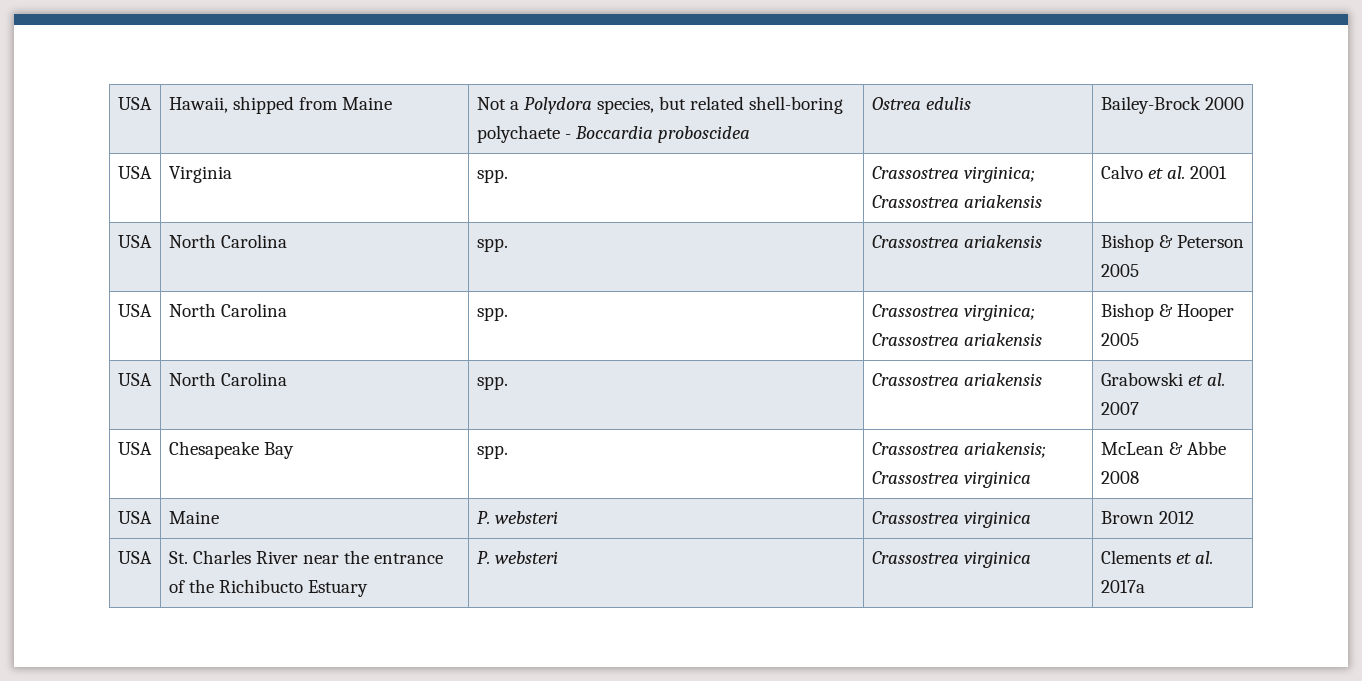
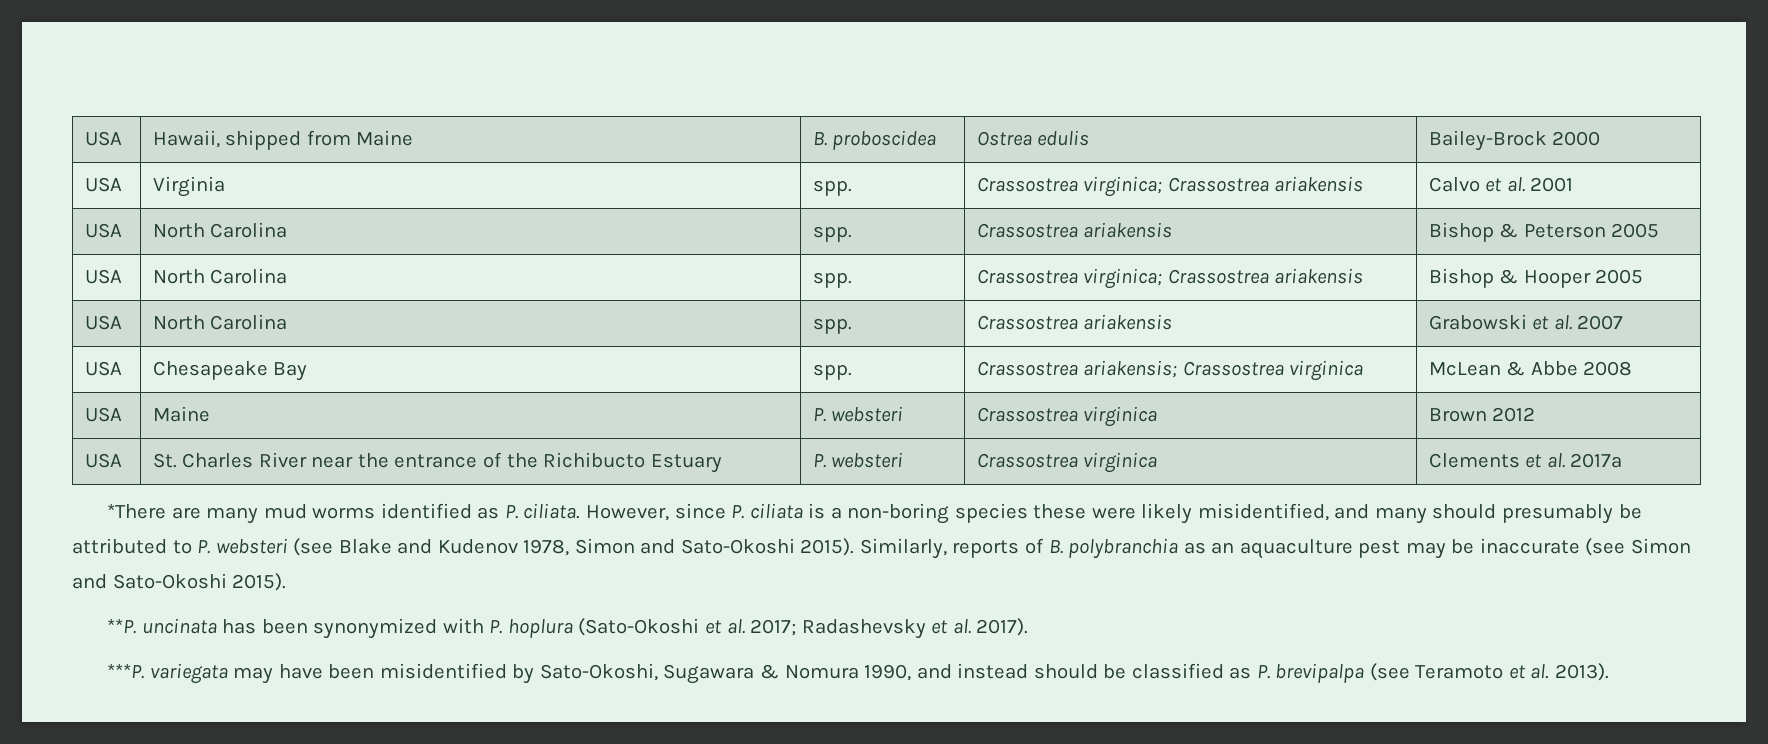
- USA | Hawaii, shipped from Maine | Not a Polydora species, but related shell-boring polychaete - Boccardia proboscidea | Ostrea edulis | Bailey-Brock 2000
+ USA | Hawaii, shipped from Maine | B. proboscidea | Ostrea edulis | Bailey-Brock 2000
+ *There are many mud worms identified as P. ciliata. However, since P. ciliata is a non-boring species these were likely misidentified, and many should presumably be attributed to P. websteri (see Blake and Kudenov 1978, Simon and Sato-Okoshi 2015). Similarly, reports of B. polybranchia as an aquaculture pest may be inaccurate (see Simon and Sato-Okoshi 2015).
+ **P. uncinata has been synonymized with P. hoplura (Sato-Okoshi et al. 2017; Radashevsky et al. 2017).
+ ***P. variegata may have been misidentified by Sato-Okoshi, Sugawara & Nomura 1990, and instead should be classified as P. brevipalpa (see Teramoto et al. 2013).

